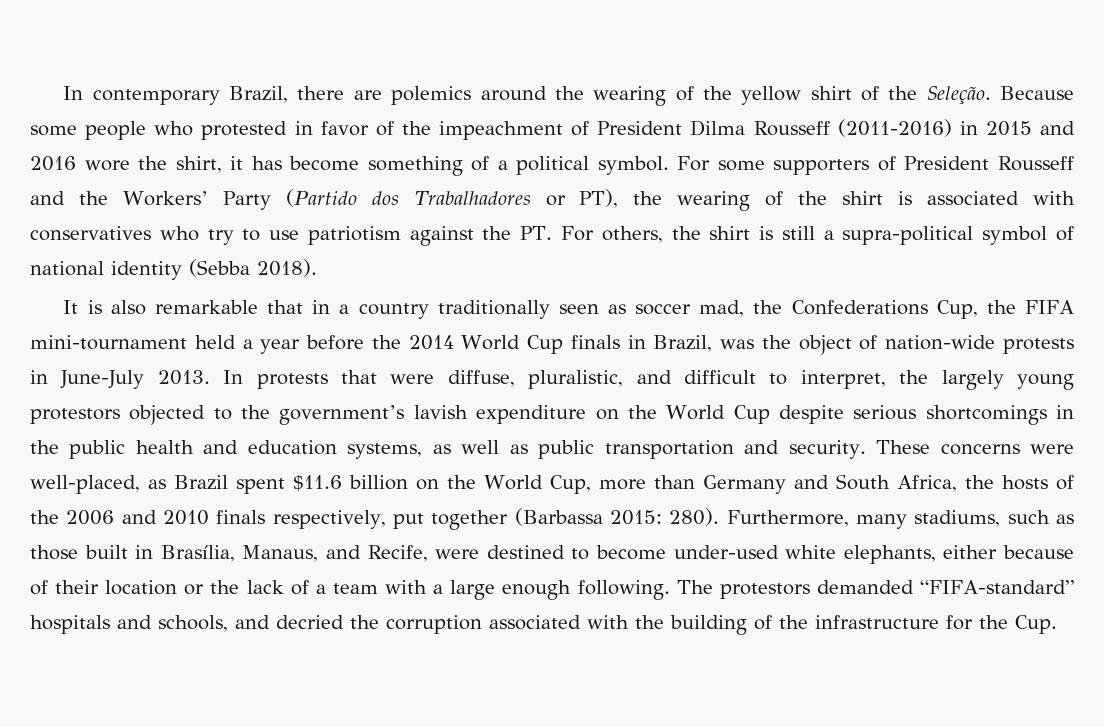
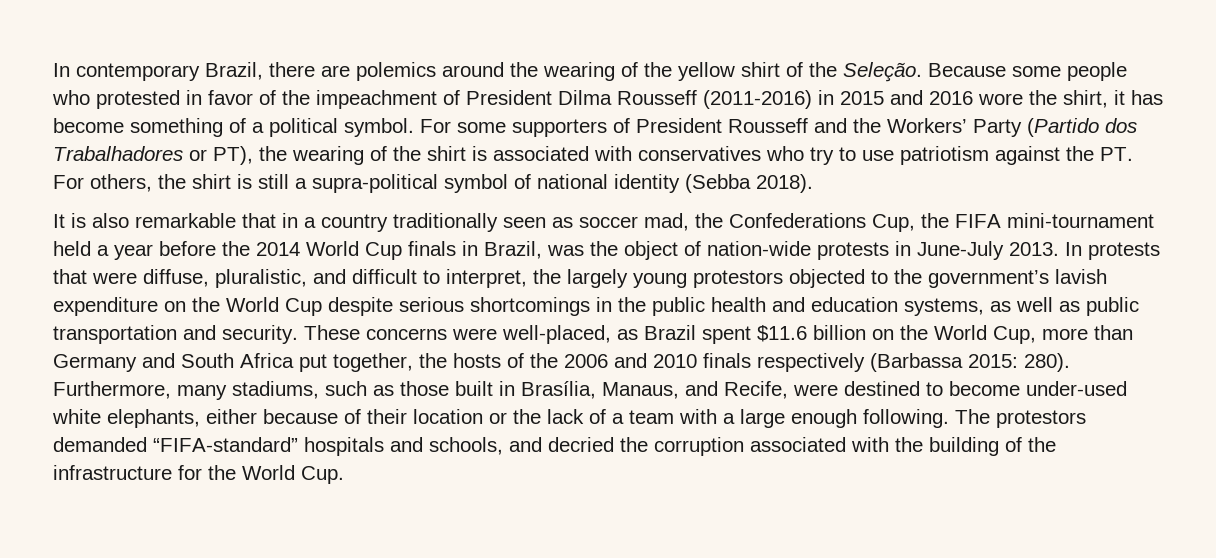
- These concerns were well-placed, as Brazil spent $11.6 billion on the World Cup, more than Germany and South Africa, the hosts of the 2006 and 2010 finals respectively, put together (Barbassa 2015: 280).
+ These concerns were well-placed, as Brazil spent $11.6 billion on the World Cup, more than Germany and South Africa put together, the hosts of the 2006 and 2010 finals respectively (Barbassa 2015: 280).
- The protestors demanded “FIFA-standard” hospitals and schools, and decried the corruption associated with the building of the infrastructure for the Cup.
+ The protestors demanded “FIFA-standard” hospitals and schools, and decried the corruption associated with the building of the infrastructure for the World Cup.

